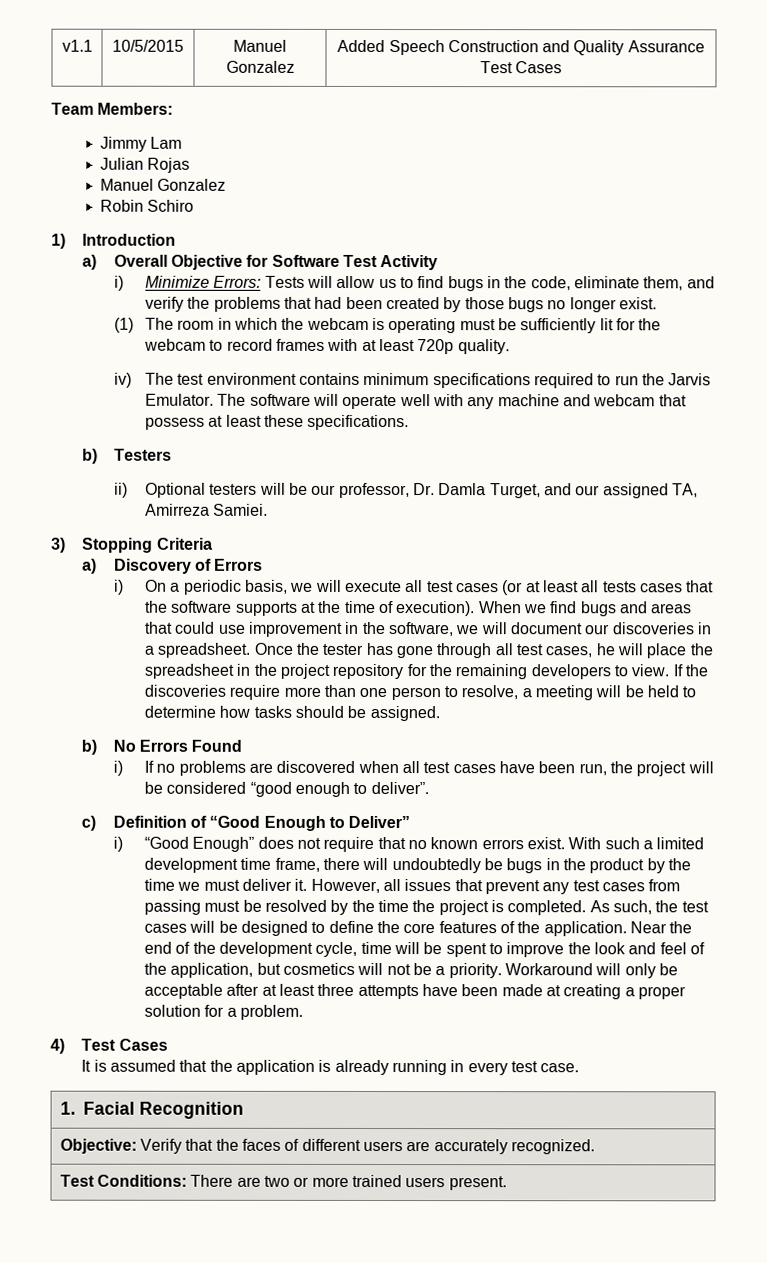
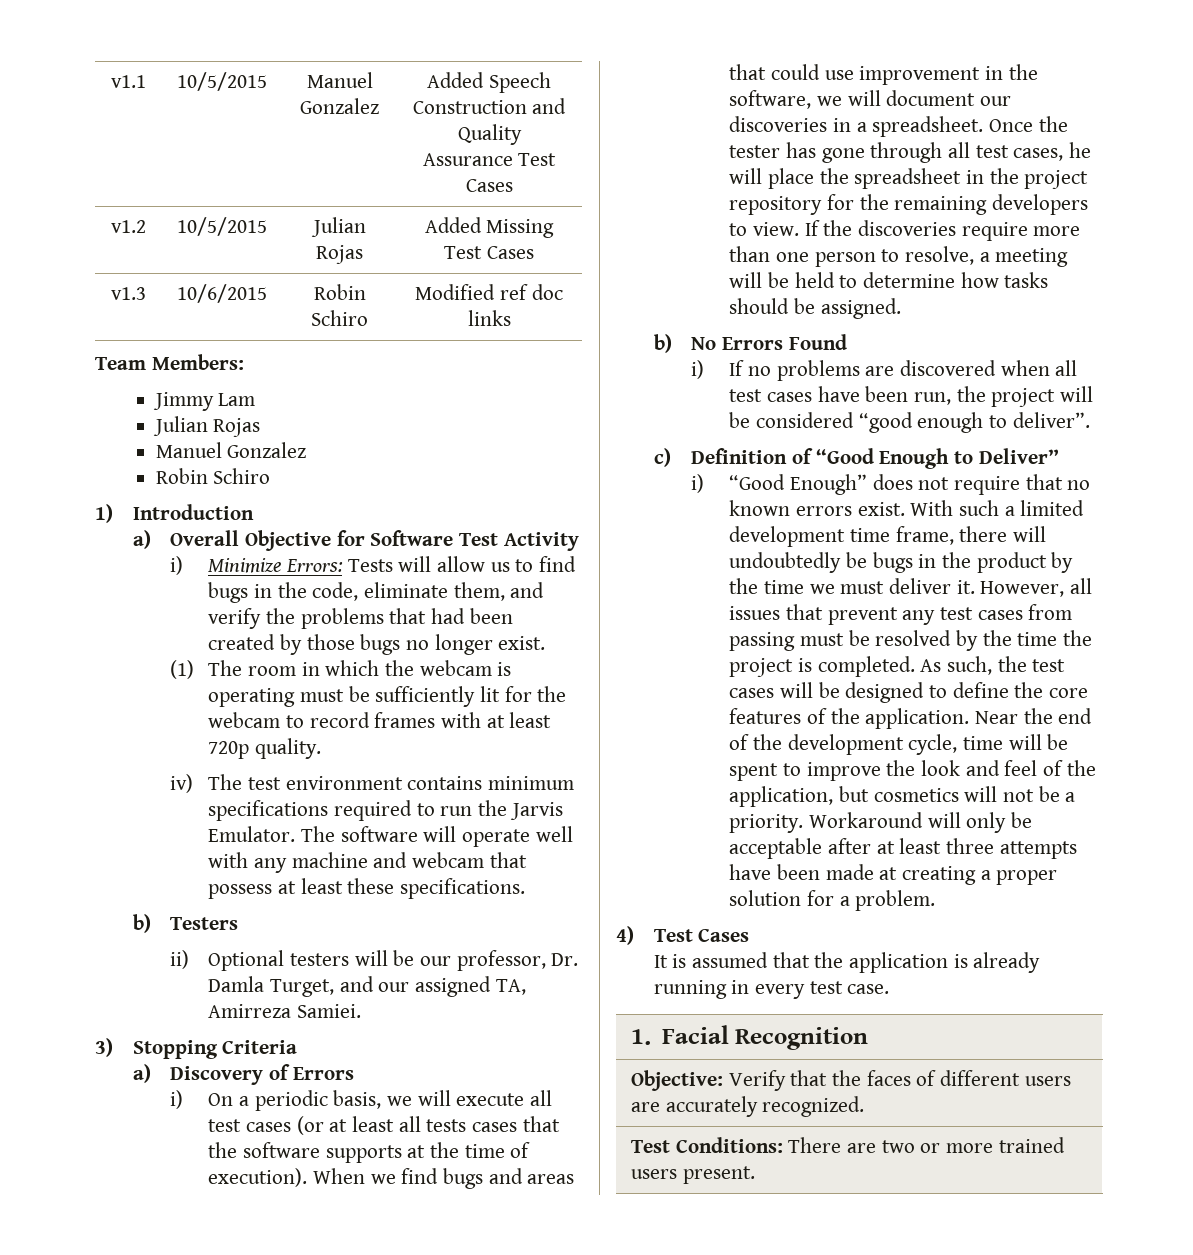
+ v1.2 | 10/5/2015 | Julian Rojas | Added Missing Test Cases
+ v1.3 | 10/6/2015 | Robin Schiro | Modified ref doc links

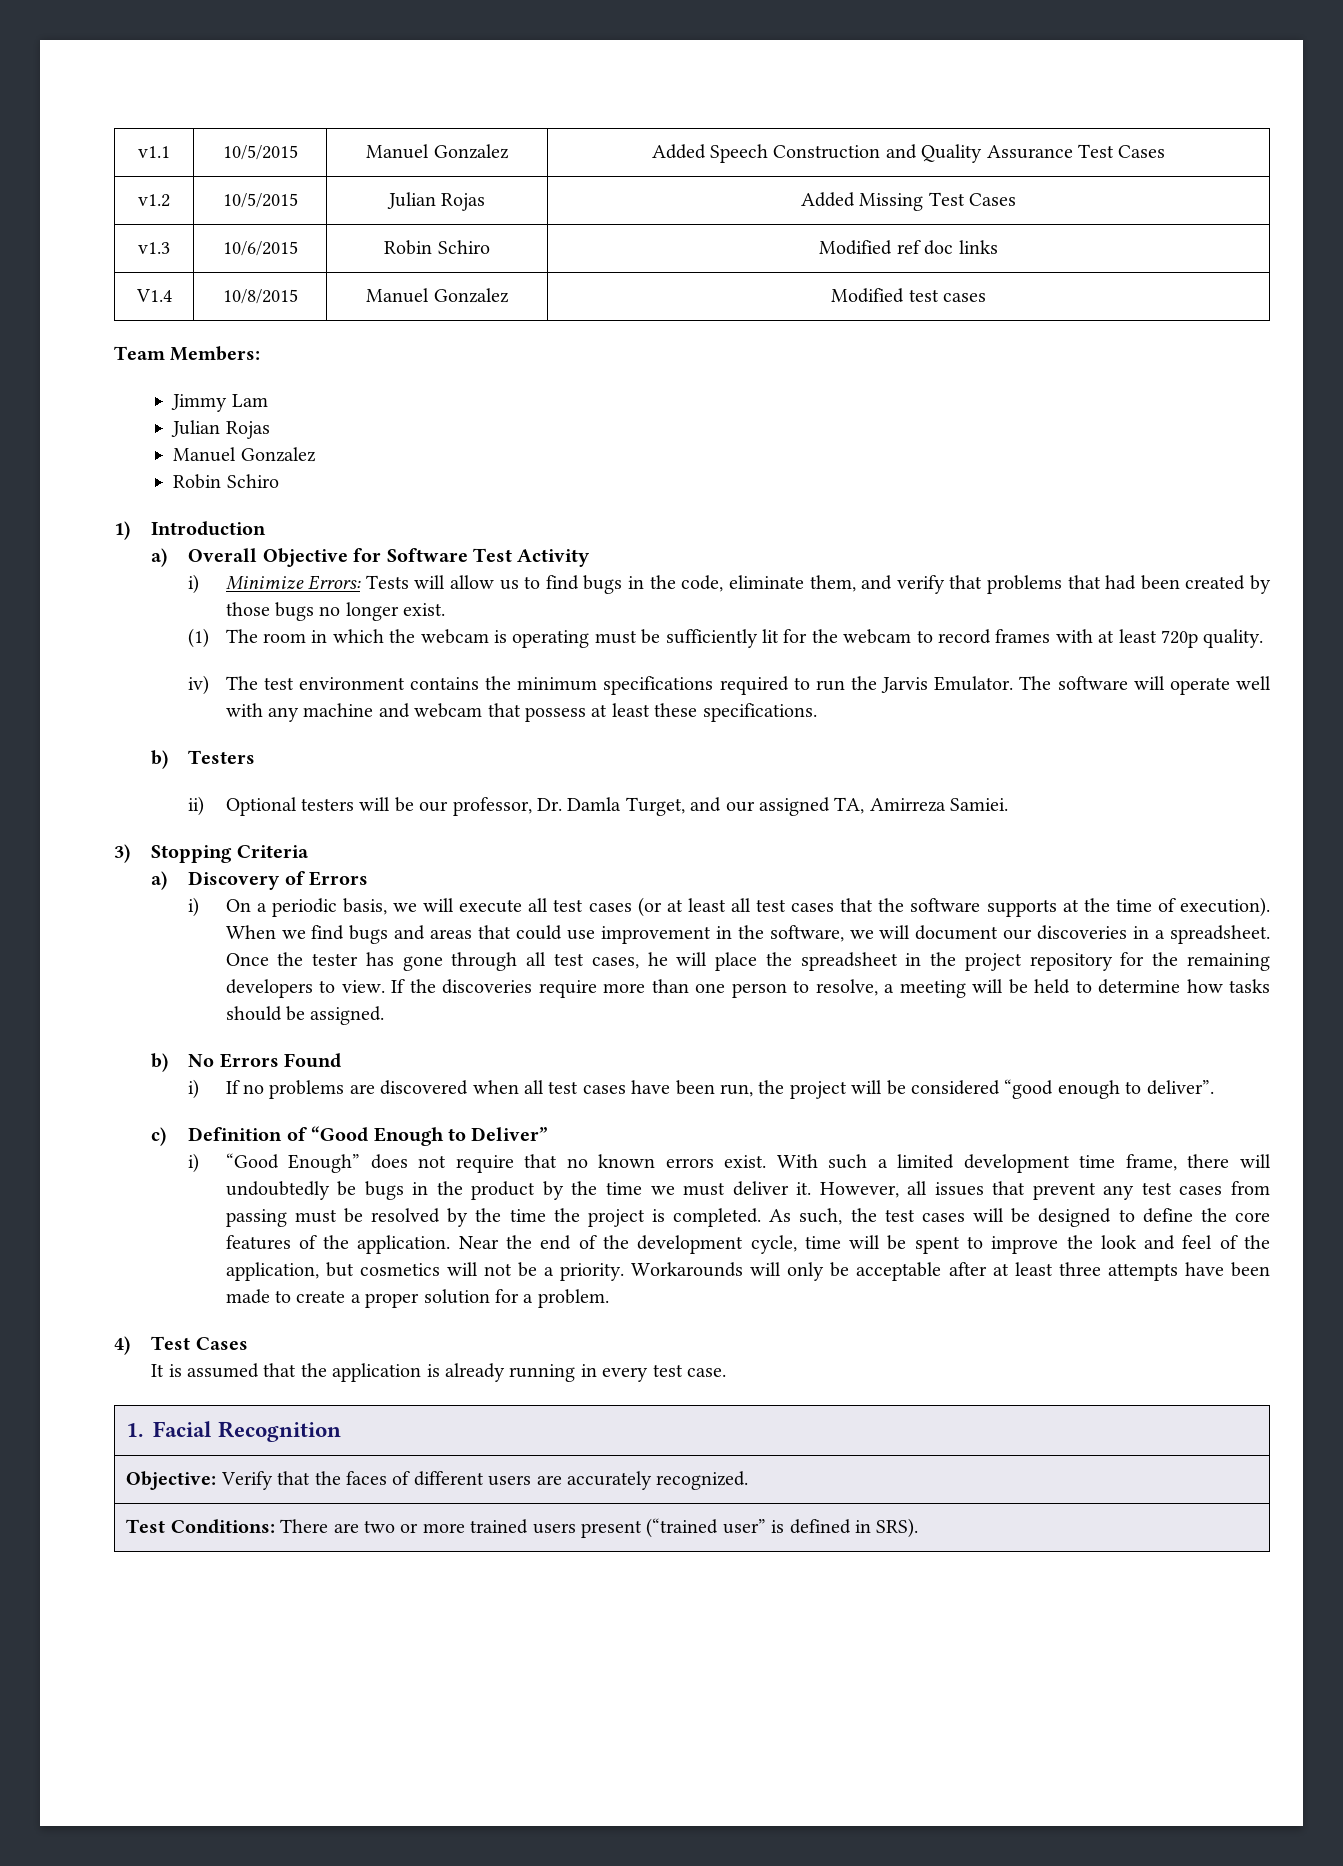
+ V1.4 | 10/8/2015 | Manuel Gonzalez | Modified test cases
- i) Minimize Errors: Tests will allow us to find bugs in the code, eliminate them, and verify the problems that had been created by those bugs no longer exist.
+ i) Minimize Errors: Tests will allow us to find bugs in the code, eliminate them, and verify that problems that had been created by those bugs no longer exist.
- iv) The test environment contains minimum specifications required to run the Jarvis Emulator.
+ iv) The test environment contains the minimum specifications required to run the Jarvis Emulator.
- i) On a periodic basis, we will execute all test cases (or at least all tests cases that the software supports at the time of execution).
+ i) On a periodic basis, we will execute all test cases (or at least all test cases that the software supports at the time of execution).
- Workaround will only be acceptable after at least three attempts have been made at creating a proper solution for a problem.
+ Workarounds will only be acceptable after at least three attempts have been made to create a proper solution for a problem.
- Test Conditions: There are two or more trained users present.
+ Test Conditions: There are two or more trained users present (“trained user” is defined in SRS).

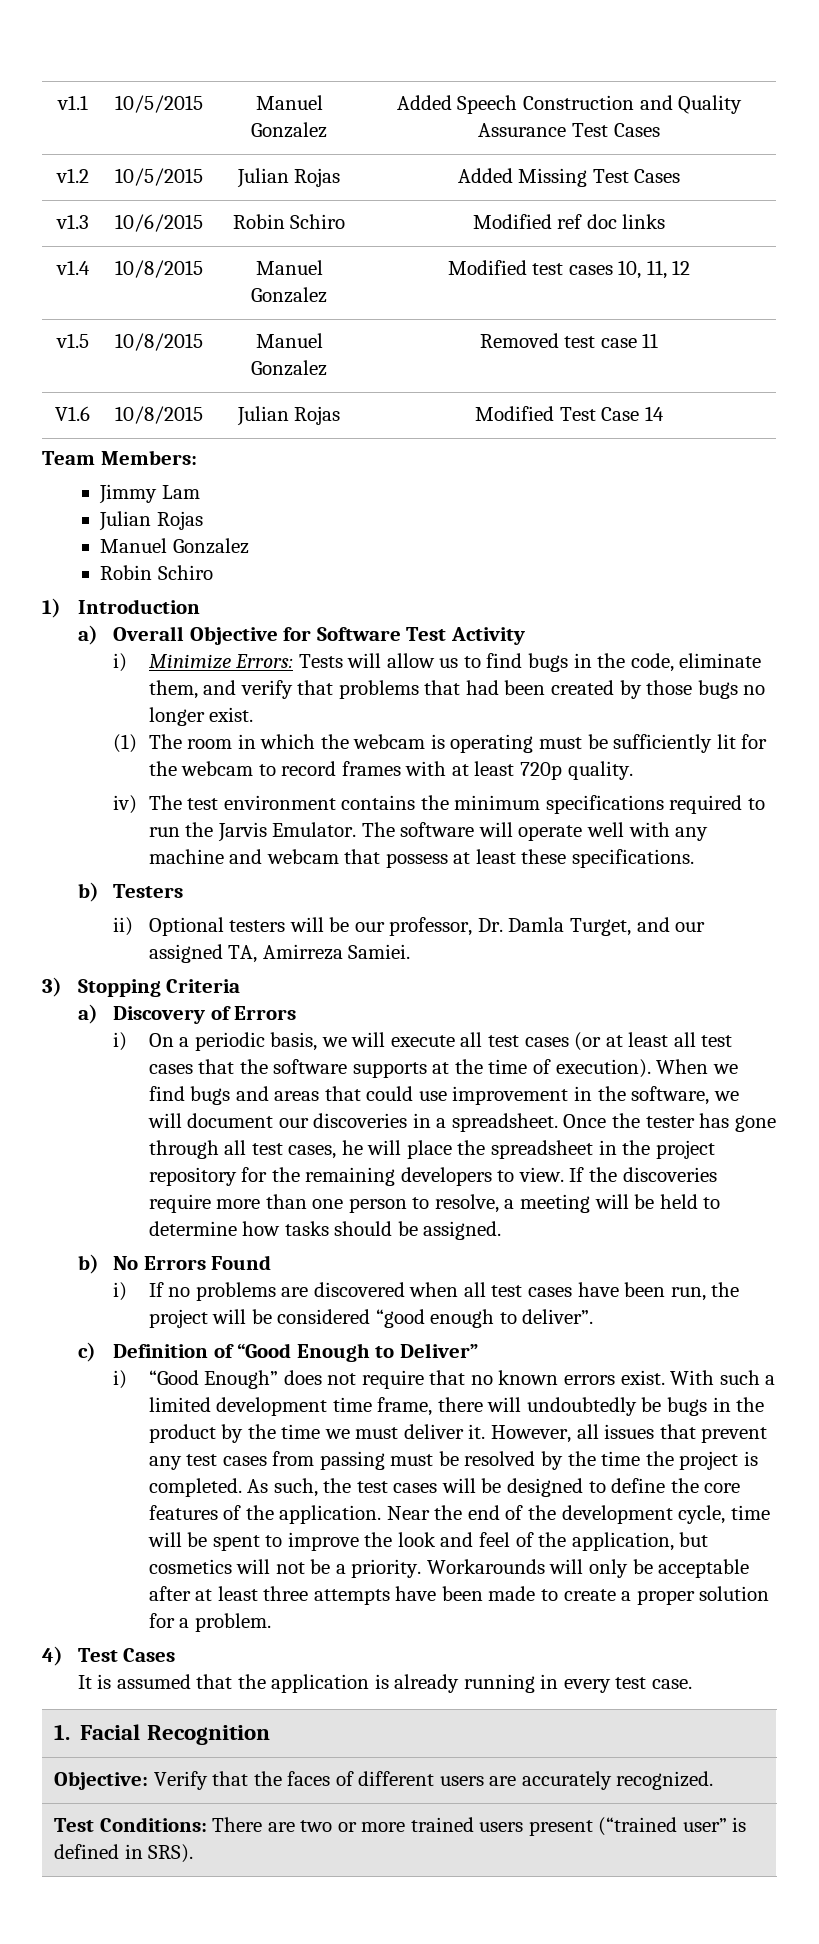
- V1.4 | 10/8/2015 | Manuel Gonzalez | Modified test cases
+ v1.4 | 10/8/2015 | Manuel Gonzalez | Modified test cases 10, 11, 12
+ v1.5 | 10/8/2015 | Manuel Gonzalez | Removed test case 11
+ V1.6 | 10/8/2015 | Julian Rojas | Modified Test Case 14

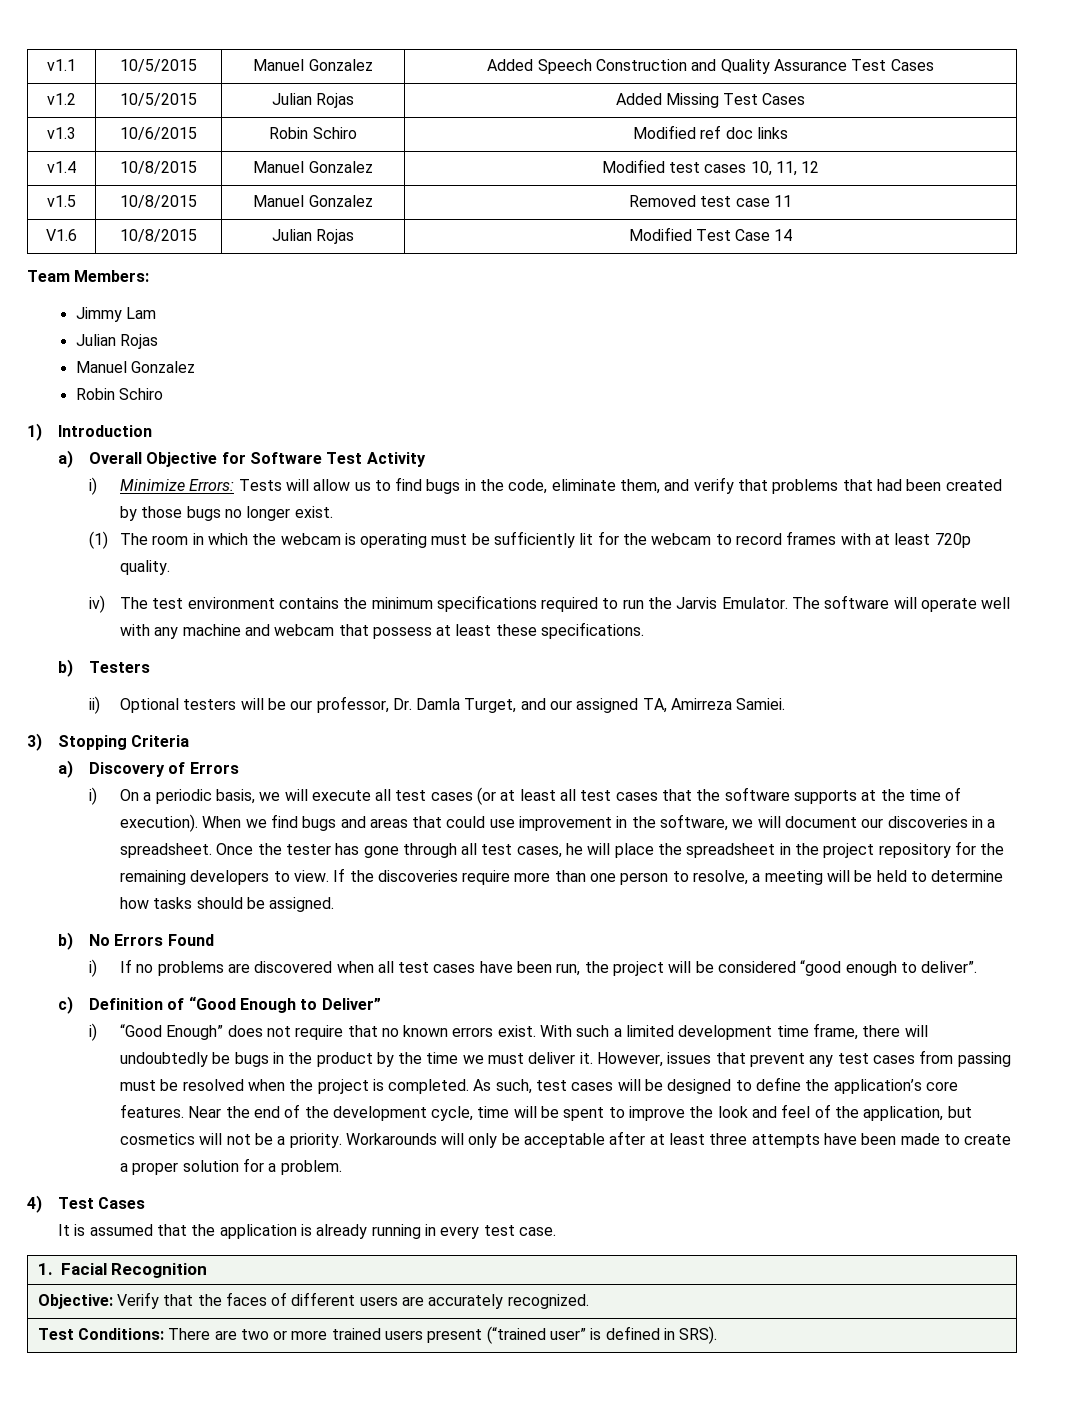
- However, all issues that prevent any test cases from passing must be resolved by the time the project is completed.
+ However, issues that prevent any test cases from passing must be resolved when the project is completed.
- As such, the test cases will be designed to define the core features of the application.
+ As such, test cases will be designed to define the application’s core features.

